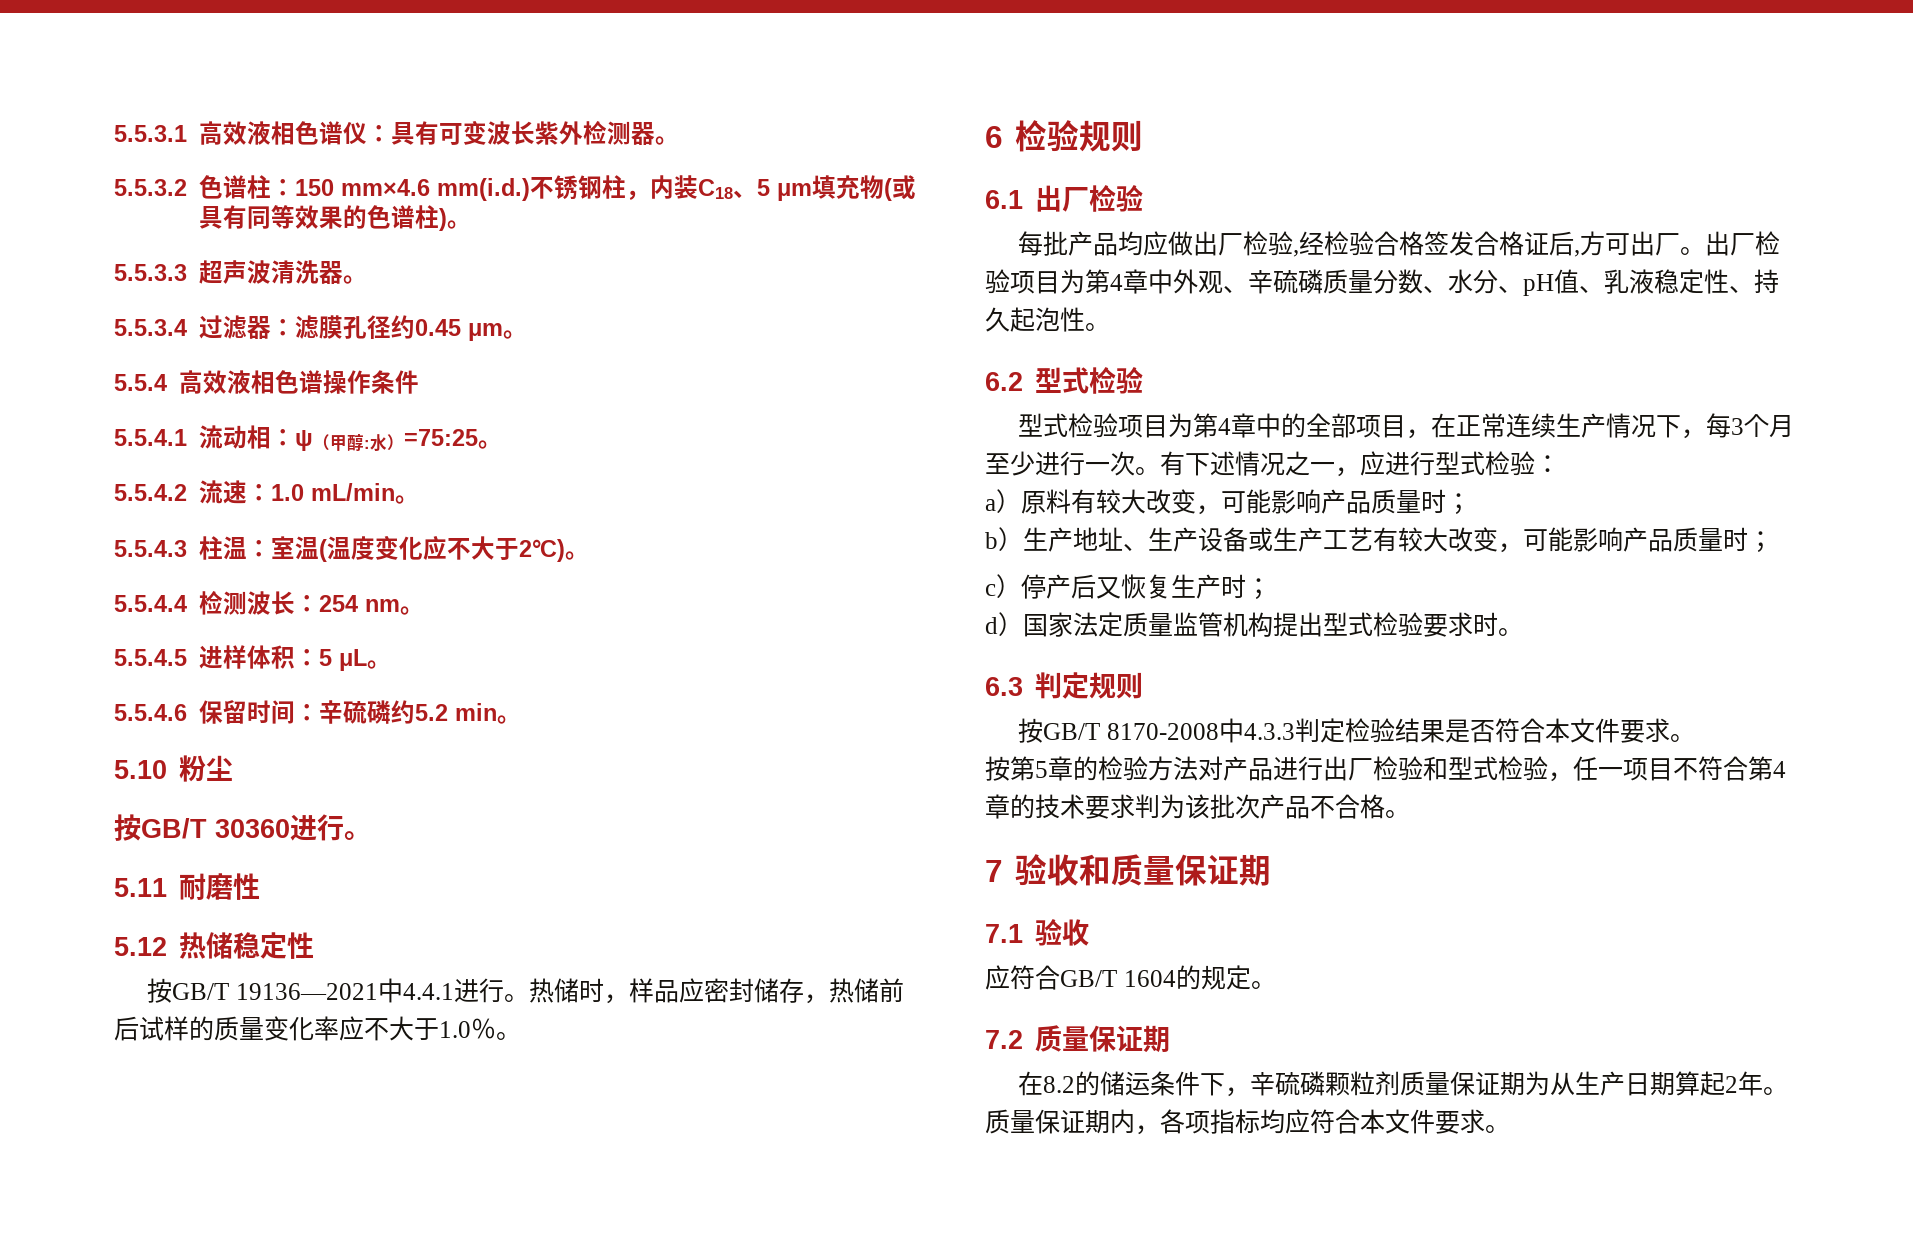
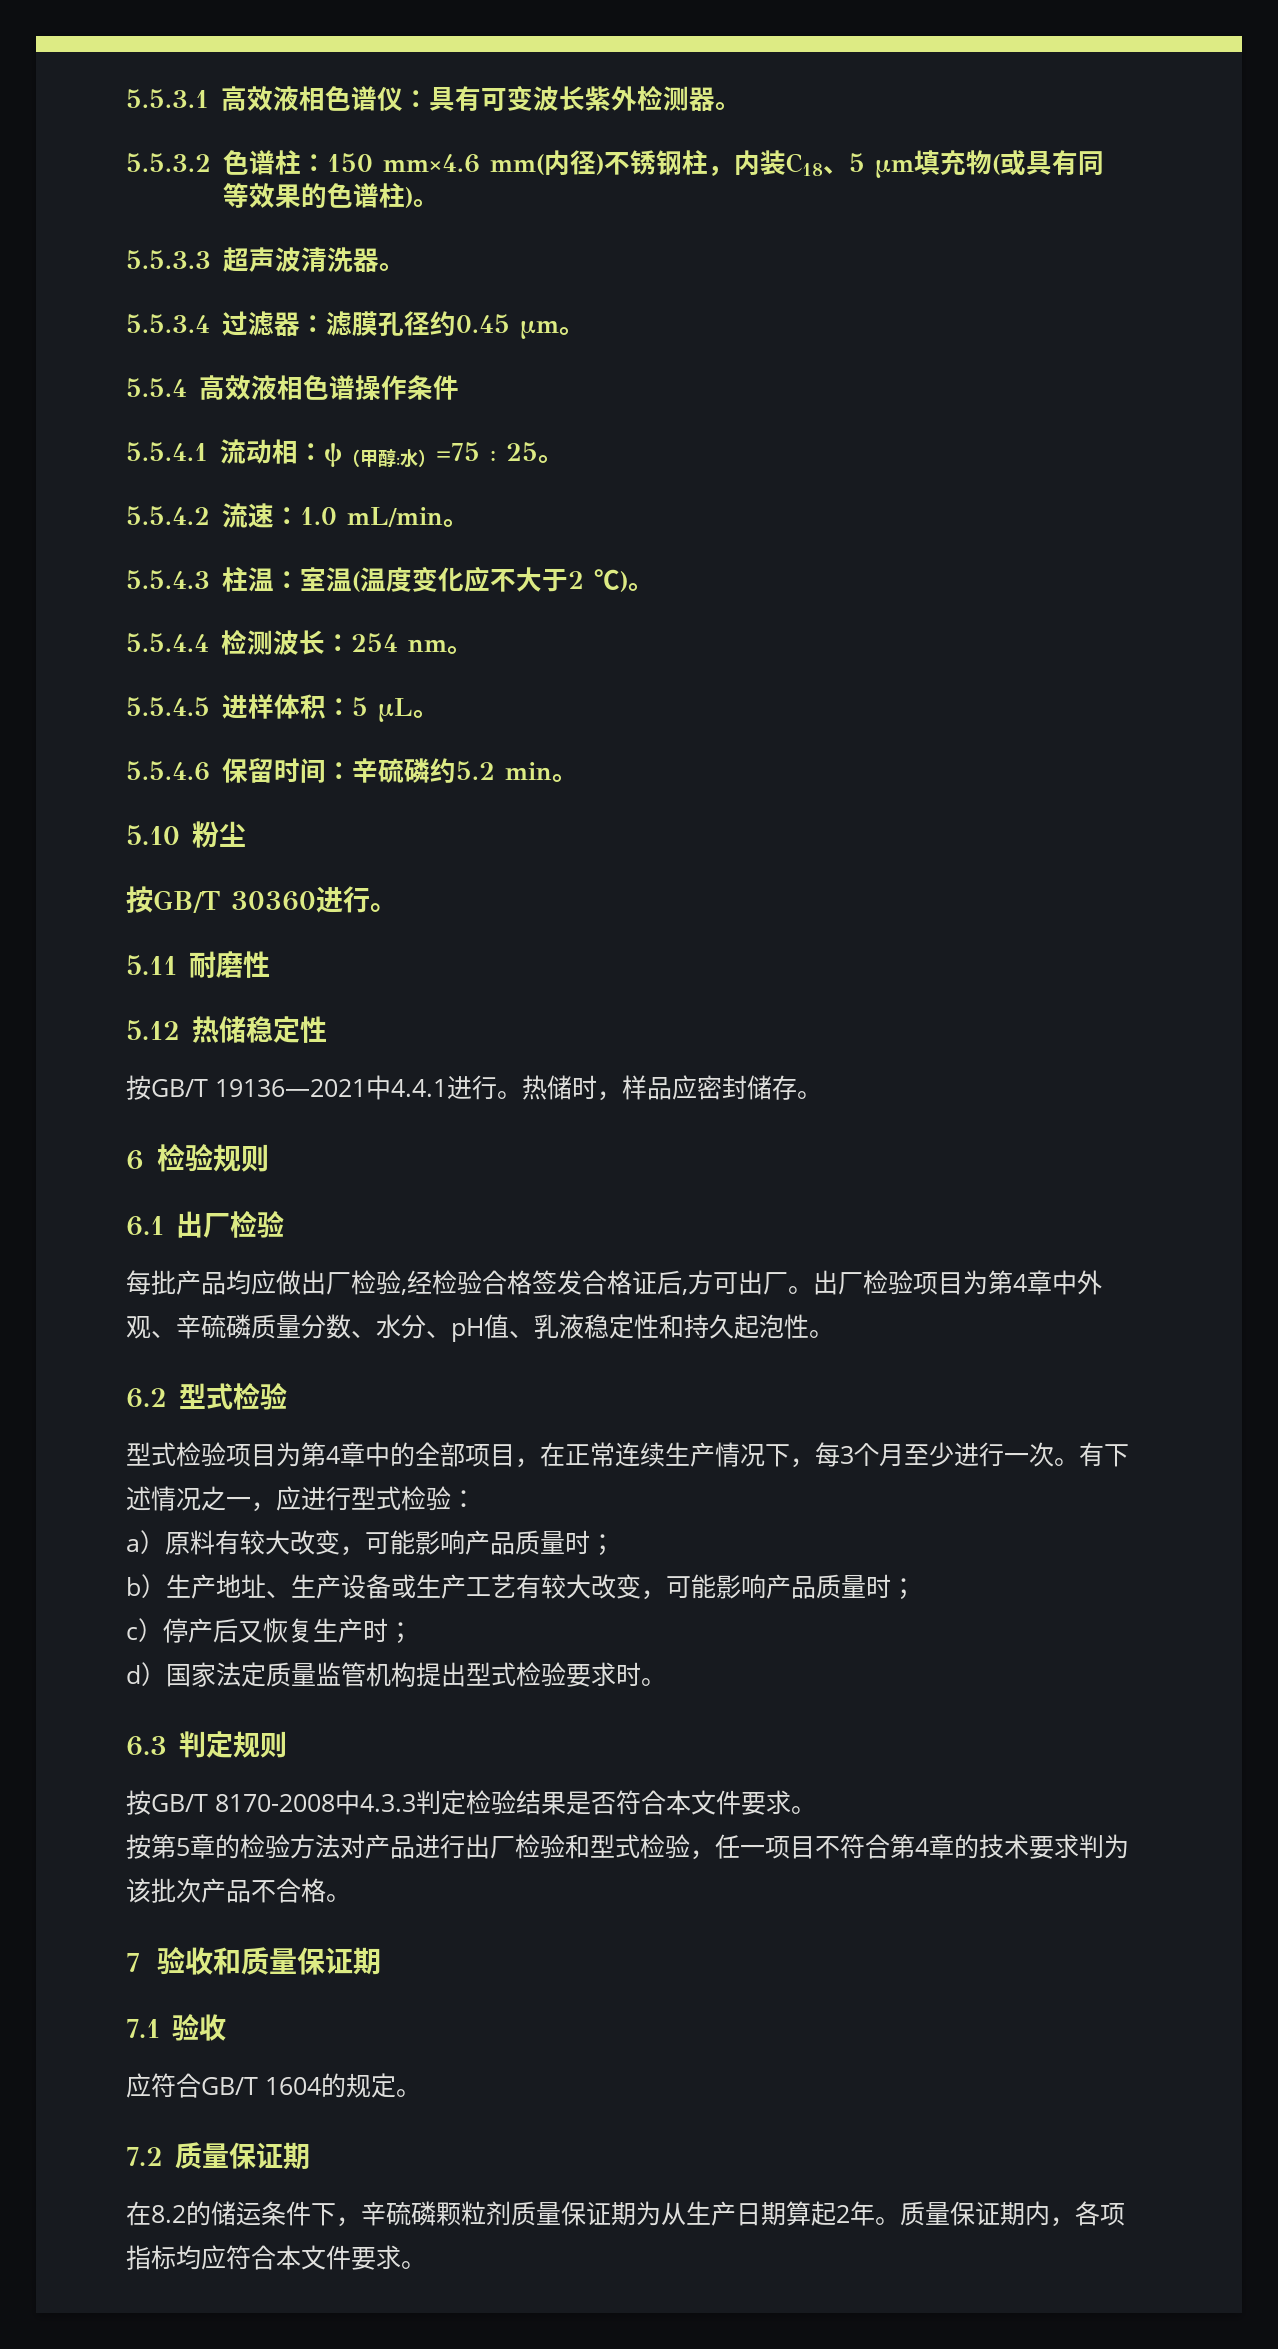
- 5.5.3.2色谱柱：150 mm×4.6 mm(i.d.)不锈钢柱，内装C18、5 μm填充物(或具有同等效果的色谱柱)。
+ 5.5.3.2色谱柱：150 mm×4.6 mm(内径)不锈钢柱，内装C18、5 μm填充物(或具有同等效果的色谱柱)。
- 5.5.4.1流动相：ψ（甲醇:水）=75:25。
+ 5.5.4.1流动相：ψ（甲醇:水）=75 : 25。
- 5.5.4.3柱温：室温(温度变化应不大于2℃)。
+ 5.5.4.3柱温：室温(温度变化应不大于2 ℃)。
- 热储时，样品应密封储存，热储前后试样的质量变化率应不大于1.0％。
+ 热储时，样品应密封储存。
- 出厂检验项目为第4章中外观、辛硫磷质量分数、水分、pH值、乳液稳定性、持久起泡性。
+ 出厂检验项目为第4章中外观、辛硫磷质量分数、水分、pH值、乳液稳定性和持久起泡性。

